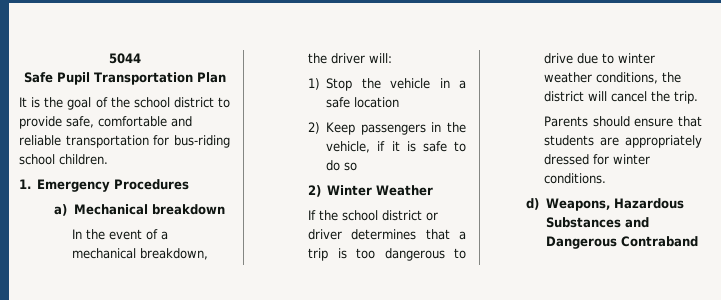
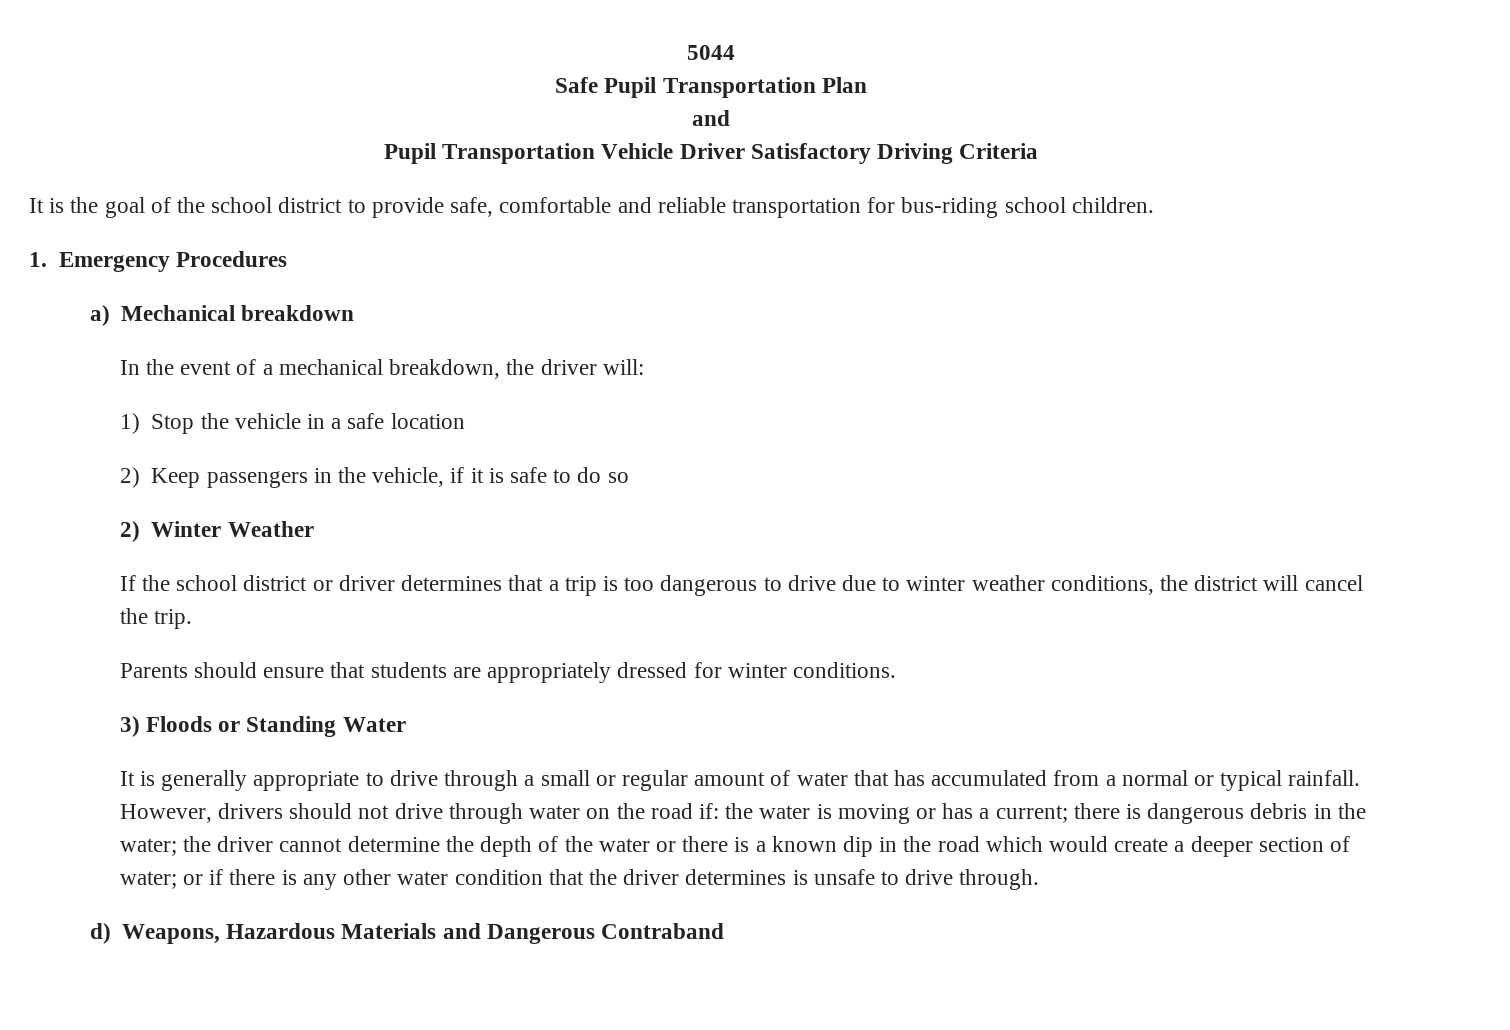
  Safe Pupil Transportation Plan
+ and
+ Pupil Transportation Vehicle Driver Satisfactory Driving Criteria
+ 3) Floods or Standing Water
+ It is generally appropriate to drive through a small or regular amount of water that has accumulated from a normal or typical rainfall. However, drivers should not drive through water on the road if: the water is moving or has a current; there is dangerous debris in the water; the driver cannot determine the depth of the water or there is a known dip in the road which would create a deeper section of water; or if there is any other water condition that the driver determines is unsafe to drive through.
- d) Weapons, Hazardous Substances and Dangerous Contraband
+ d) Weapons, Hazardous Materials and Dangerous Contraband

